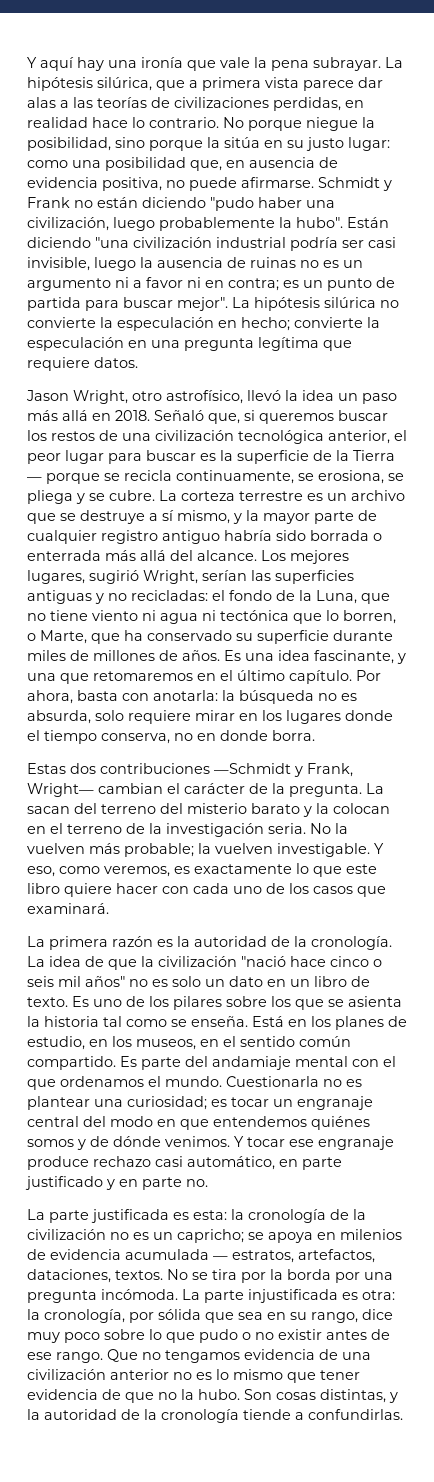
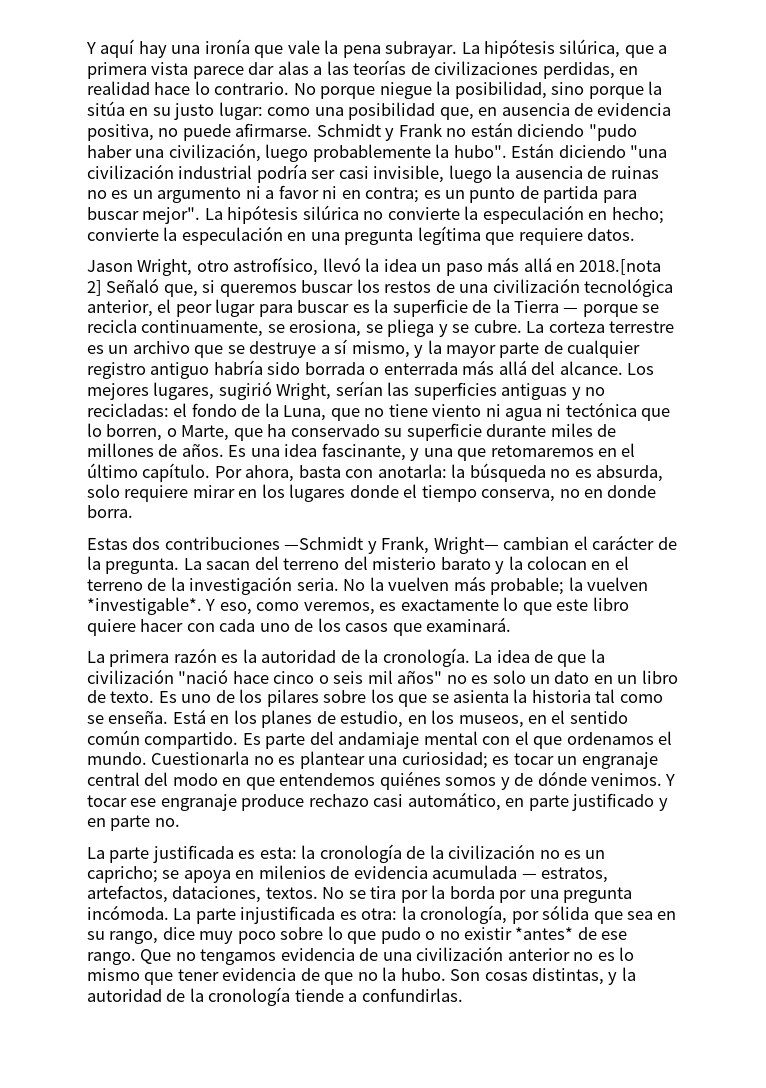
- Jason Wright, otro astrofísico, llevó la idea un paso más allá en 2018. Señaló que, si queremos buscar los restos de una civilización tecnológica anterior, el peor lugar para buscar es la superficie de la Tierra — porque se recicla continuamente, se erosiona, se pliega y se cubre.
+ Jason Wright, otro astrofísico, llevó la idea un paso más allá en 2018.[nota 2] Señaló que, si queremos buscar los restos de una civilización tecnológica anterior, el peor lugar para buscar es la superficie de la Tierra — porque se recicla continuamente, se erosiona, se pliega y se cubre.
- No la vuelven más probable; la vuelven investigable.
+ No la vuelven más probable; la vuelven *investigable*.
- La parte injustificada es otra: la cronología, por sólida que sea en su rango, dice muy poco sobre lo que pudo o no existir antes de ese rango.
+ La parte injustificada es otra: la cronología, por sólida que sea en su rango, dice muy poco sobre lo que pudo o no existir *antes* de ese rango.

